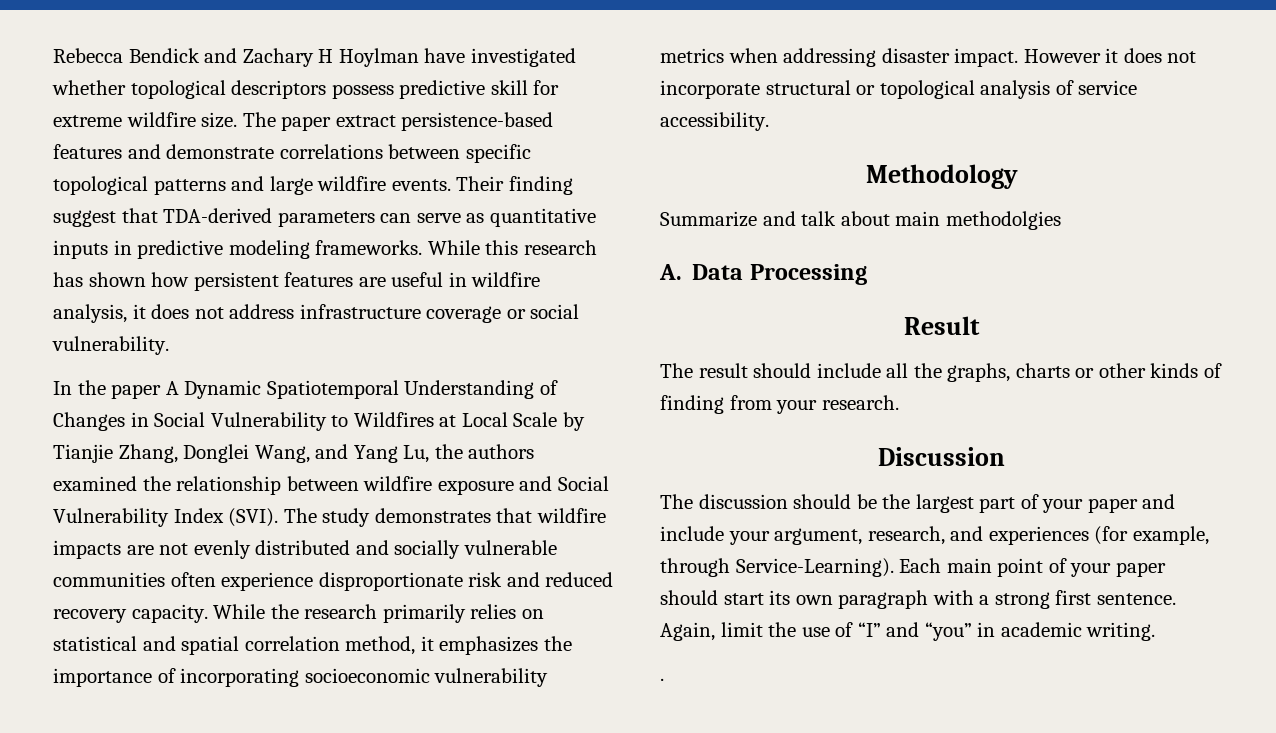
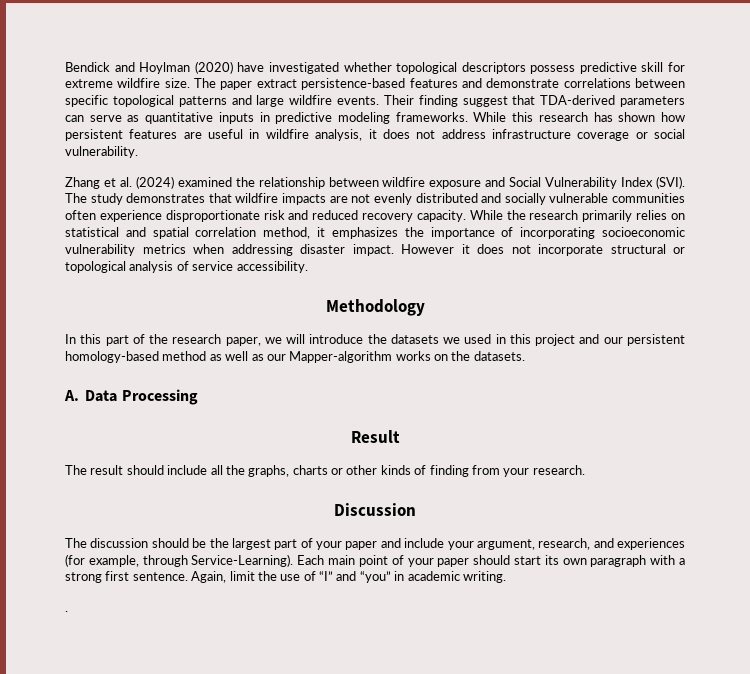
- Rebecca Bendick and Zachary H Hoylman have investigated whether topological descriptors possess predictive skill for extreme wildfire size.
+ Bendick and Hoylman (2020) have investigated whether topological descriptors possess predictive skill for extreme wildfire size.
- In the paper A Dynamic Spatiotemporal Understanding of Changes in Social Vulnerability to Wildfires at Local Scale by Tianjie Zhang, Donglei Wang, and Yang Lu, the authors examined the relationship between wildfire exposure and Social Vulnerability Index (SVI).
+ Zhang et al. (2024) examined the relationship between wildfire exposure and Social Vulnerability Index (SVI).
- Summarize and talk about main methodolgies
+ In this part of the research paper, we will introduce the datasets we used in this project and our persistent homology-based method as well as our Mapper-algorithm works on the datasets.

